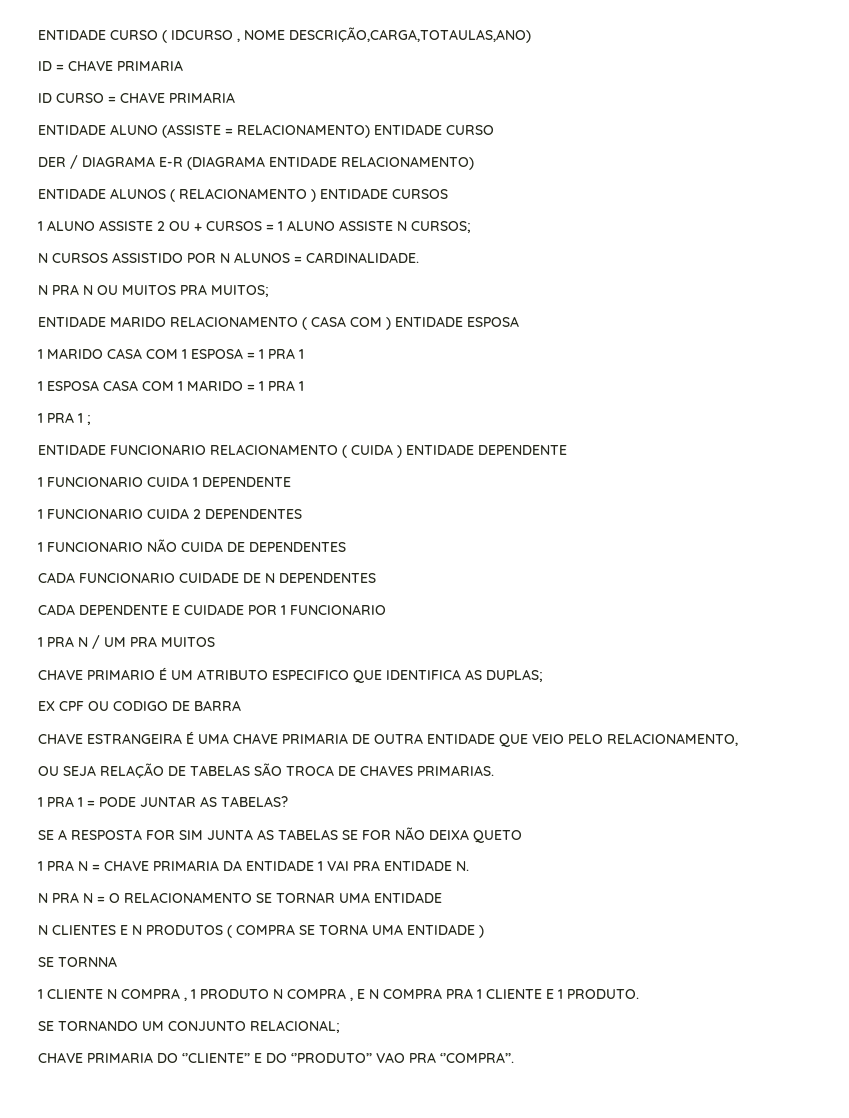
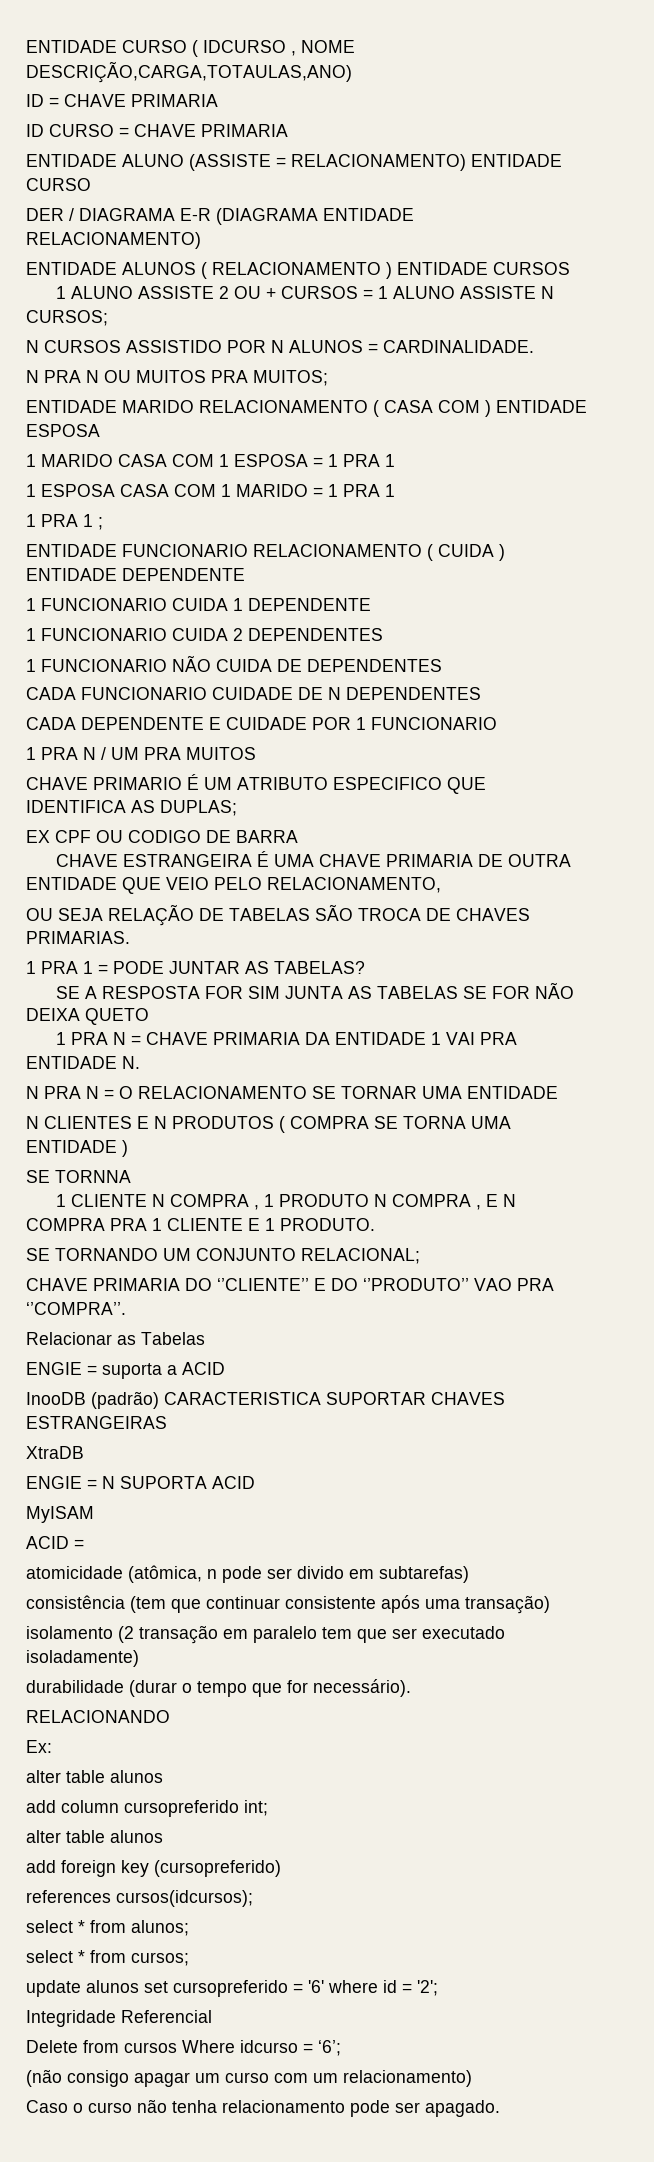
+ Relacionar as Tabelas
+ ENGIE = suporta a ACID
+ InooDB (padrão) CARACTERISTICA SUPORTAR CHAVES ESTRANGEIRAS
+ XtraDB
+ ENGIE = N SUPORTA ACID
+ MyISAM
+ ACID =
+ atomicidade (atômica, n pode ser divido em subtarefas)
+ consistência (tem que continuar consistente após uma transação)
+ isolamento (2 transação em paralelo tem que ser executado isoladamente)
+ durabilidade (durar o tempo que for necessário).
+ RELACIONANDO
+ Ex:
+ alter table alunos
+ add column cursopreferido int;
+ alter table alunos
+ add foreign key (cursopreferido)
+ references cursos(idcursos);
+ select * from alunos;
+ select * from cursos;
+ update alunos set cursopreferido = '6' where id = '2';
+ Integridade Referencial
+ Delete from cursos Where idcurso = ‘6’;
+ (não consigo apagar um curso com um relacionamento)
+ Caso o curso não tenha relacionamento pode ser apagado.

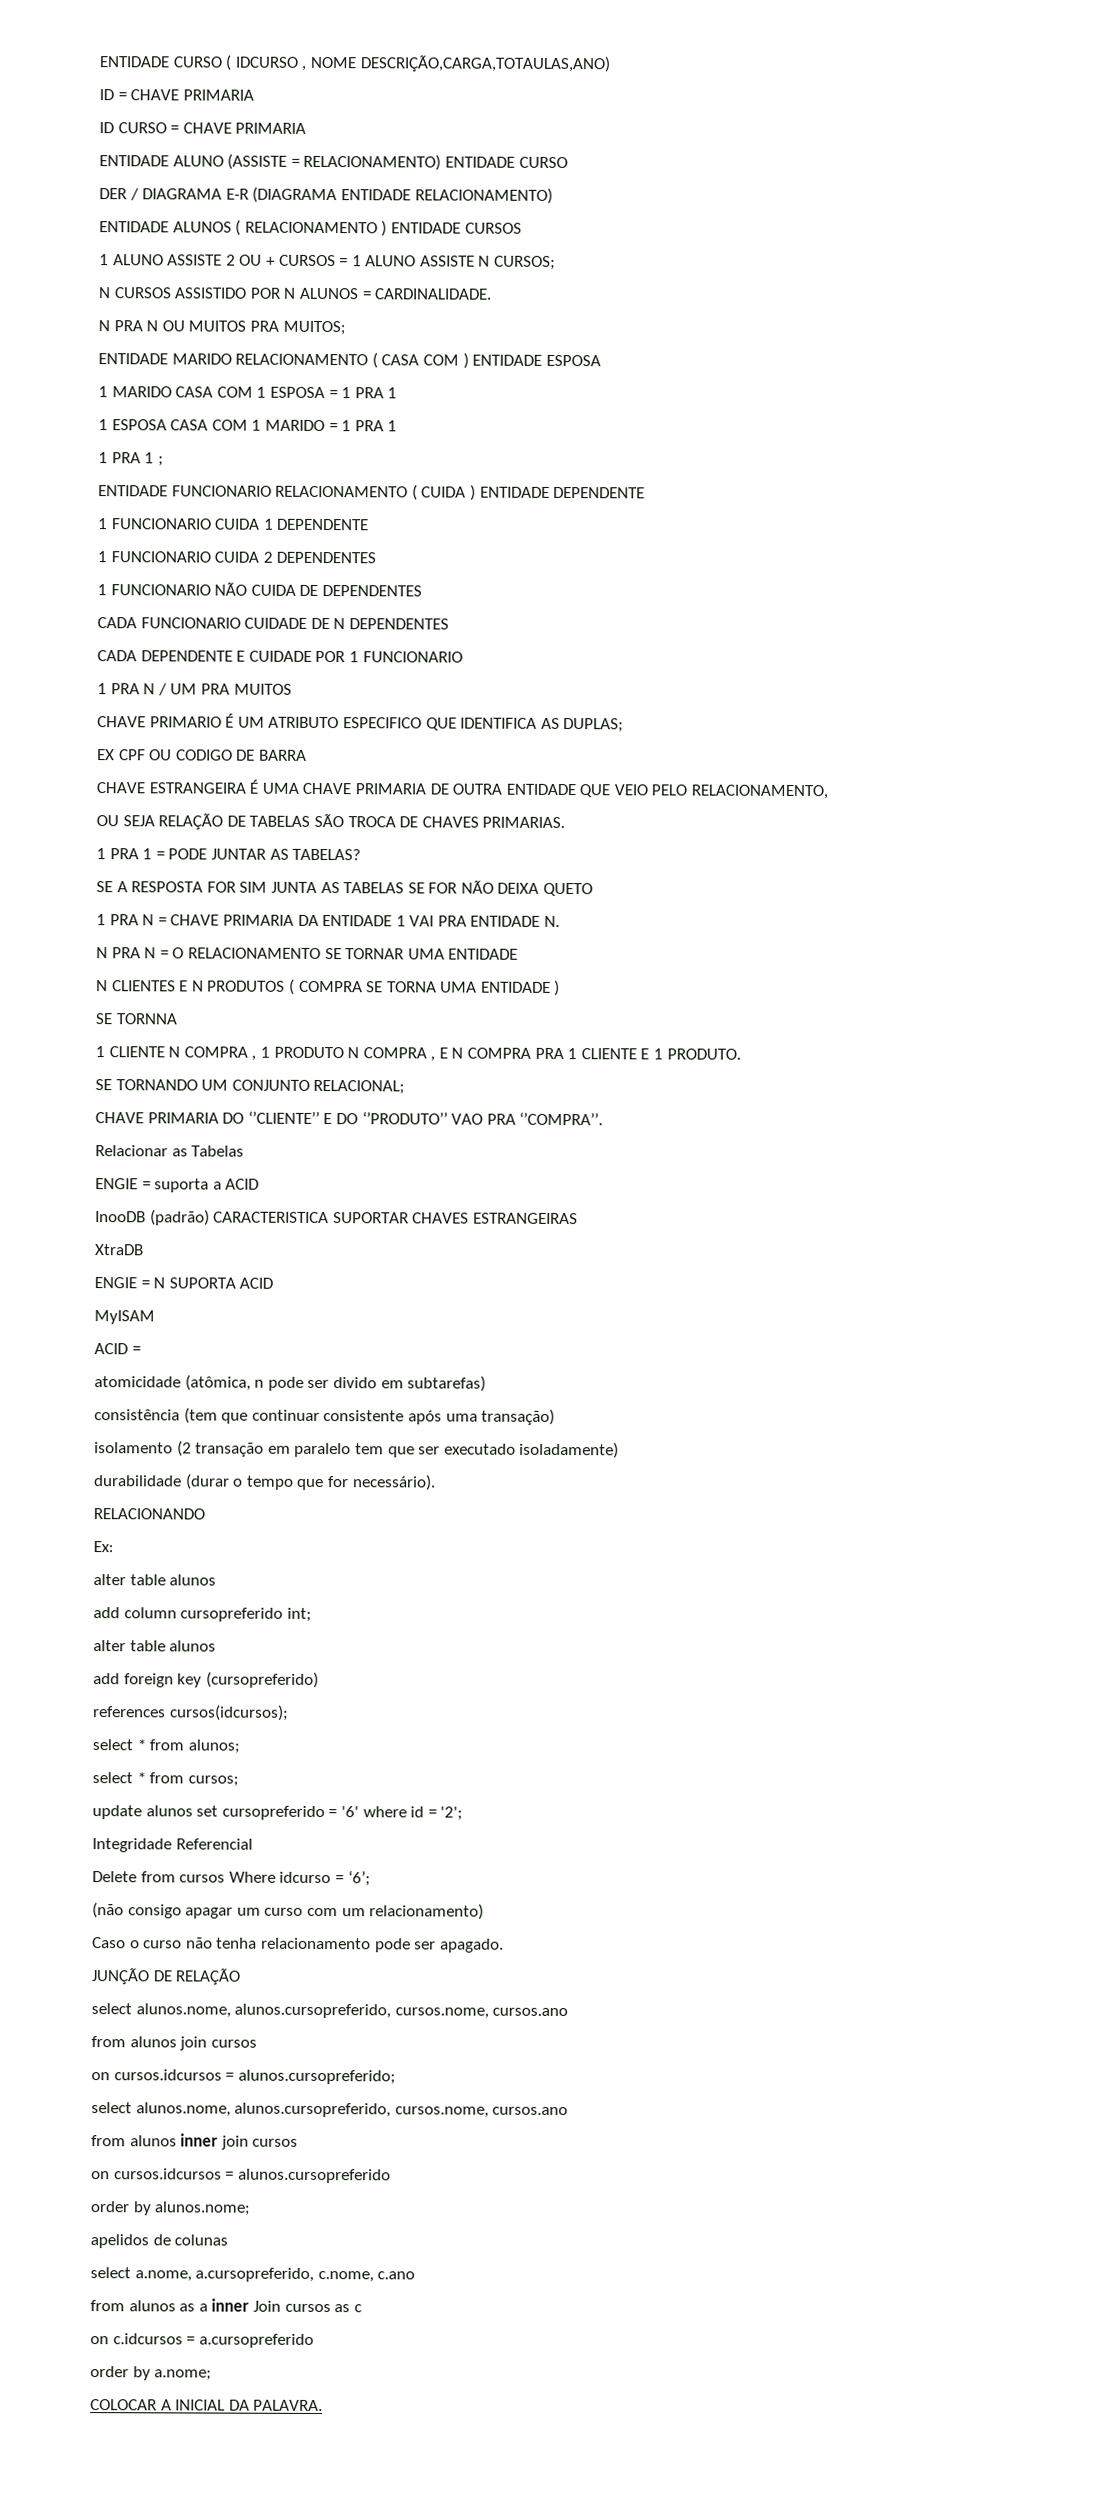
+ JUNÇÃO DE RELAÇÃO
+ select alunos.nome, alunos.cursopreferido, cursos.nome, cursos.ano
+ from alunos join cursos
+ on cursos.idcursos = alunos.cursopreferido;
+ select alunos.nome, alunos.cursopreferido, cursos.nome, cursos.ano
+ from alunos inner join cursos
+ on cursos.idcursos = alunos.cursopreferido
+ order by alunos.nome;
+ apelidos de colunas
+ select a.nome, a.cursopreferido, c.nome, c.ano
+ from alunos as a inner Join cursos as c
+ on c.idcursos = a.cursopreferido
+ order by a.nome;
+ COLOCAR A INICIAL DA PALAVRA.

